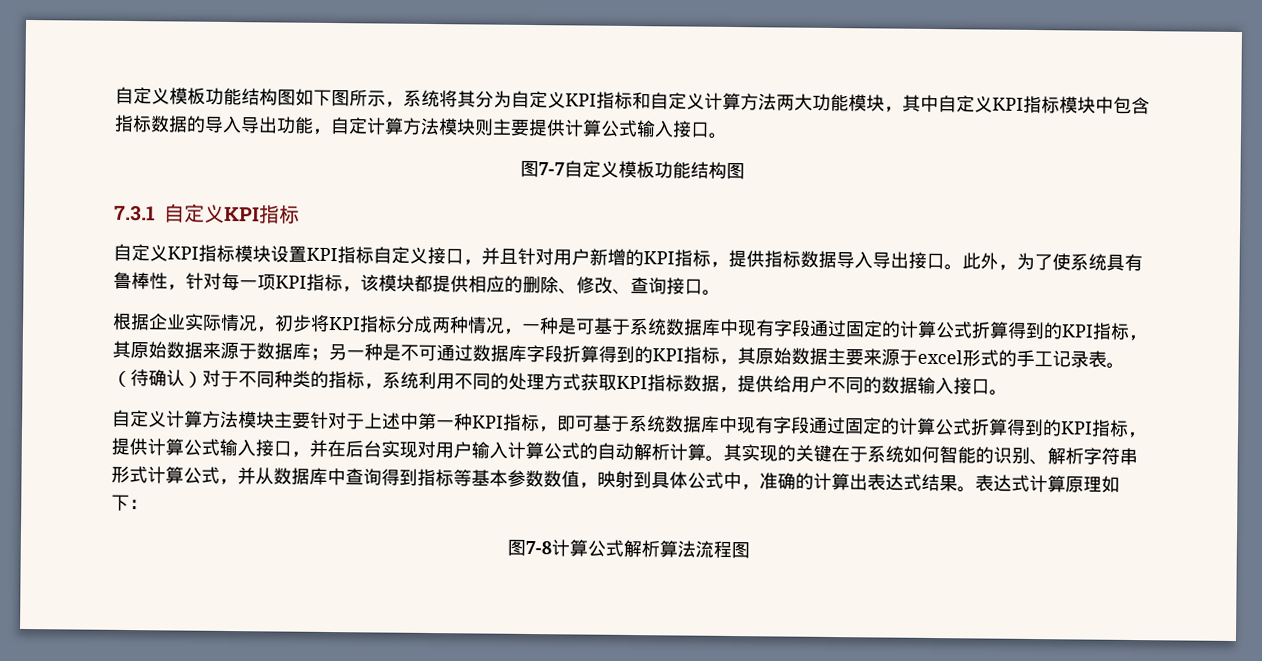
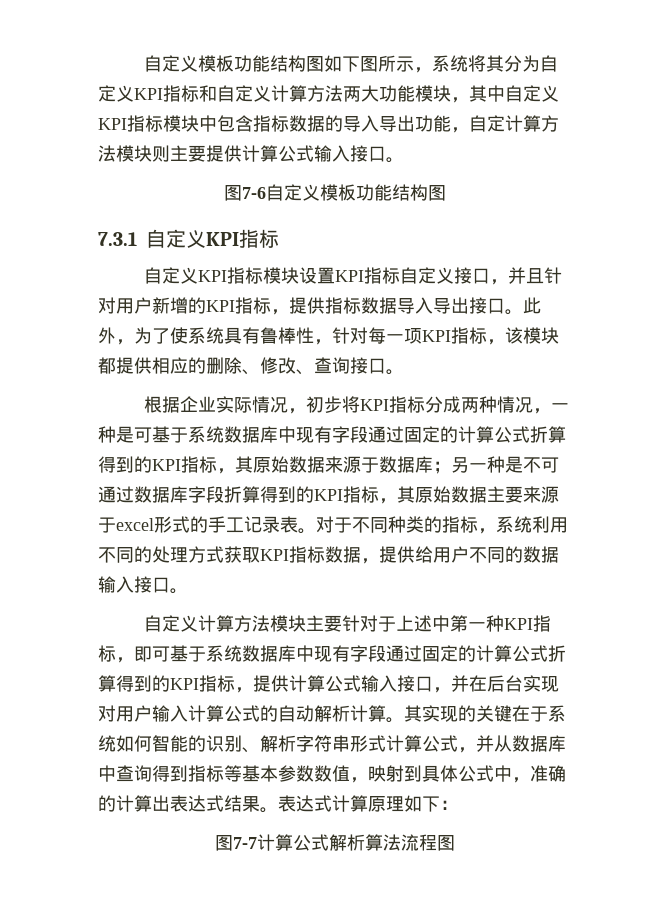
- 图7-7自定义模板功能结构图
+ 图7-6自定义模板功能结构图
- （待确认）对于不同种类的指标，系统利用不同的处理方式获取KPI指标数据，提供给用户不同的数据输入接口。
+ 对于不同种类的指标，系统利用不同的处理方式获取KPI指标数据，提供给用户不同的数据输入接口。
- 图7-8计算公式解析算法流程图
+ 图7-7计算公式解析算法流程图

